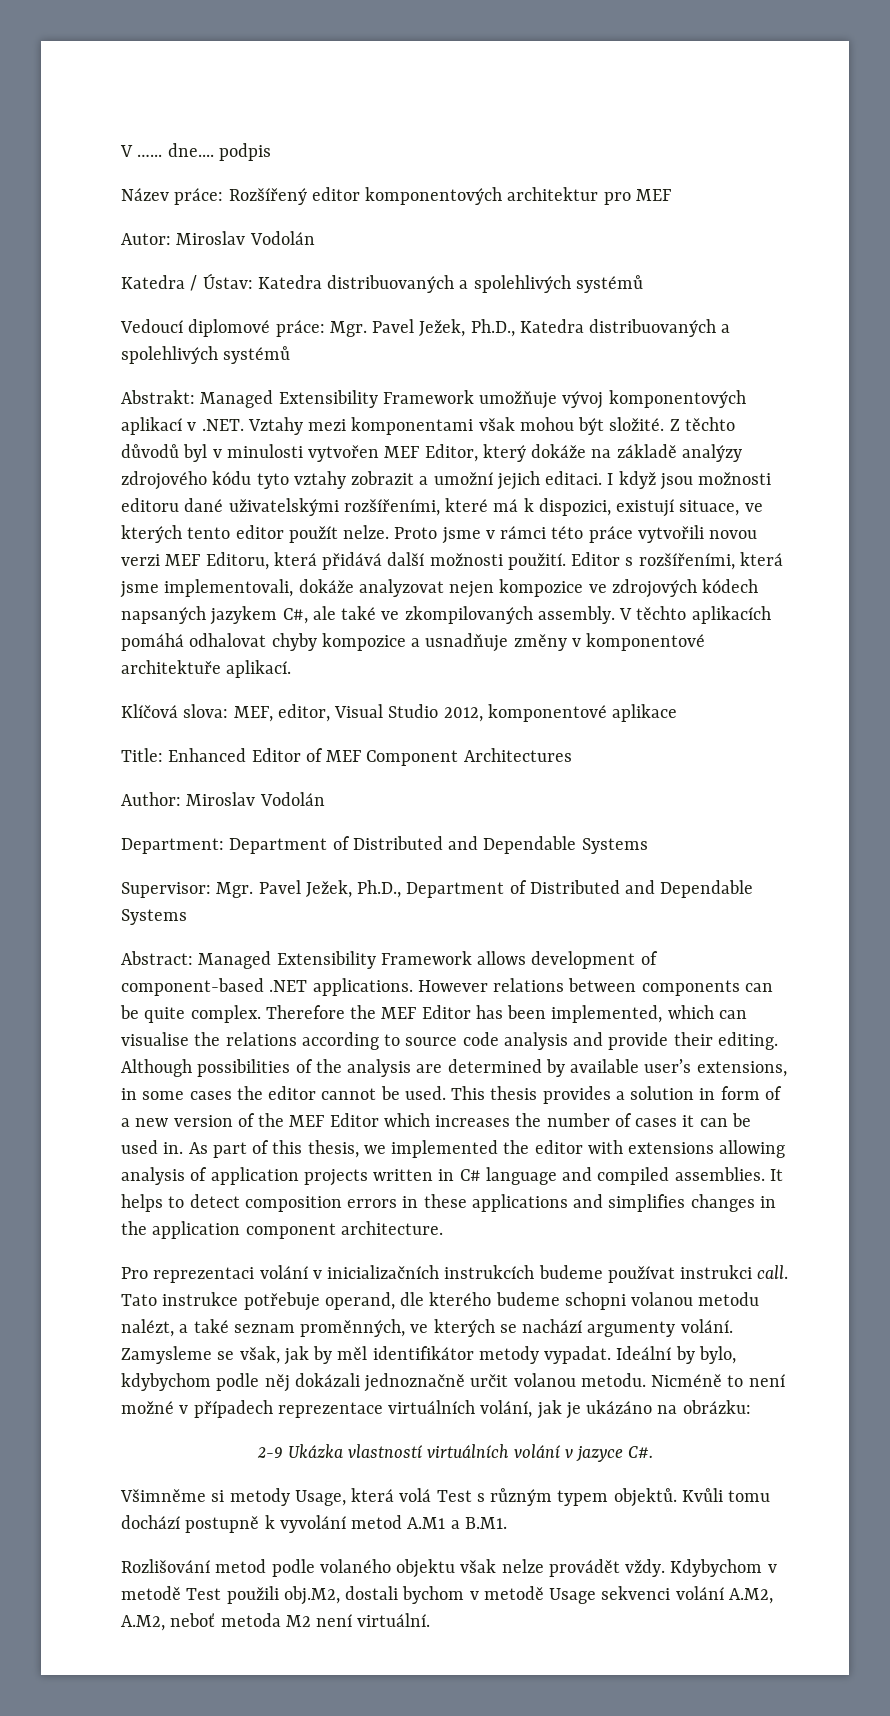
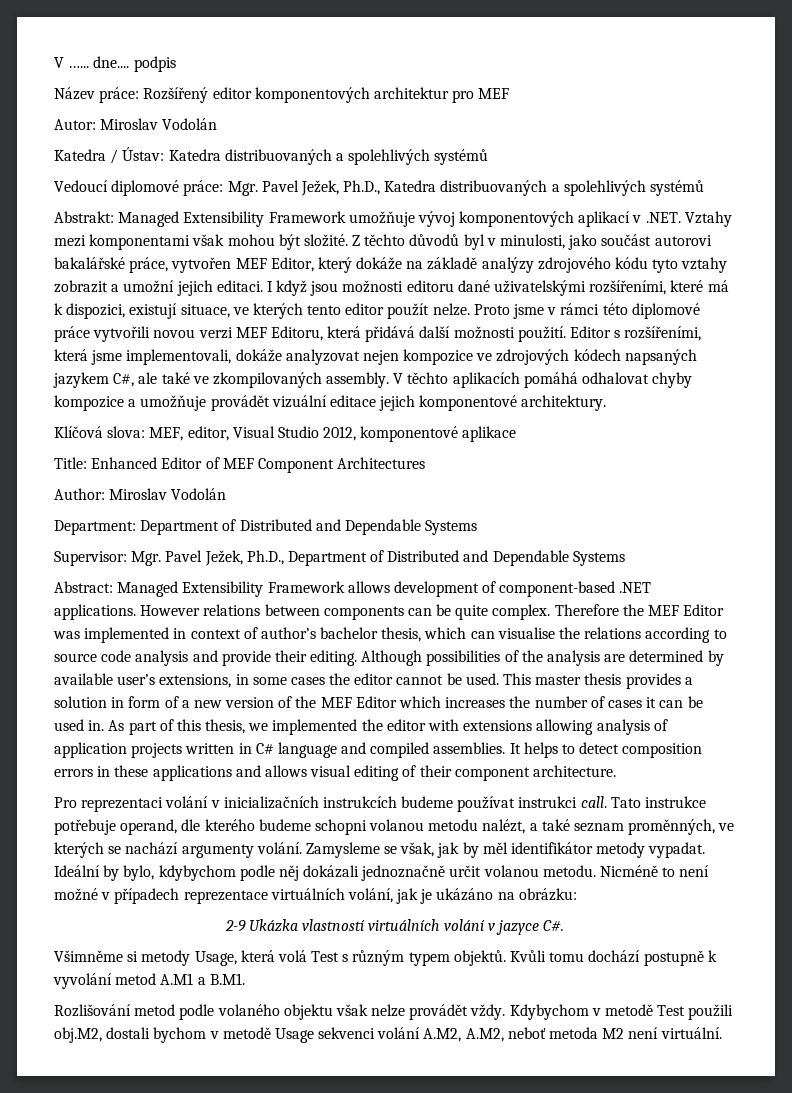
- Z těchto důvodů byl v minulosti vytvořen MEF Editor, který dokáže na základě analýzy zdrojového kódu tyto vztahy zobrazit a umožní jejich editaci.
+ Z těchto důvodů byl v minulosti, jako součást autorovi bakalářské práce, vytvořen MEF Editor, který dokáže na základě analýzy zdrojového kódu tyto vztahy zobrazit a umožní jejich editaci.
- Proto jsme v rámci této práce vytvořili novou verzi MEF Editoru, která přidává další možnosti použití.
+ Proto jsme v rámci této diplomové práce vytvořili novou verzi MEF Editoru, která přidává další možnosti použití.
- V těchto aplikacích pomáhá odhalovat chyby kompozice a usnadňuje změny v komponentové architektuře aplikací.
+ V těchto aplikacích pomáhá odhalovat chyby kompozice a umožňuje provádět vizuální editace jejich komponentové architektury.
- Therefore the MEF Editor has been implemented, which can visualise the relations according to source code analysis and provide their editing.
+ Therefore the MEF Editor was implemented in context of author’s bachelor thesis, which can visualise the relations according to source code analysis and provide their editing.
- This thesis provides a solution in form of a new version of the MEF Editor which increases the number of cases it can be used in.
+ This master thesis provides a solution in form of a new version of the MEF Editor which increases the number of cases it can be used in.
- It helps to detect composition errors in these applications and simplifies changes in the application component architecture.
+ It helps to detect composition errors in these applications and allows visual editing of their component architecture.

